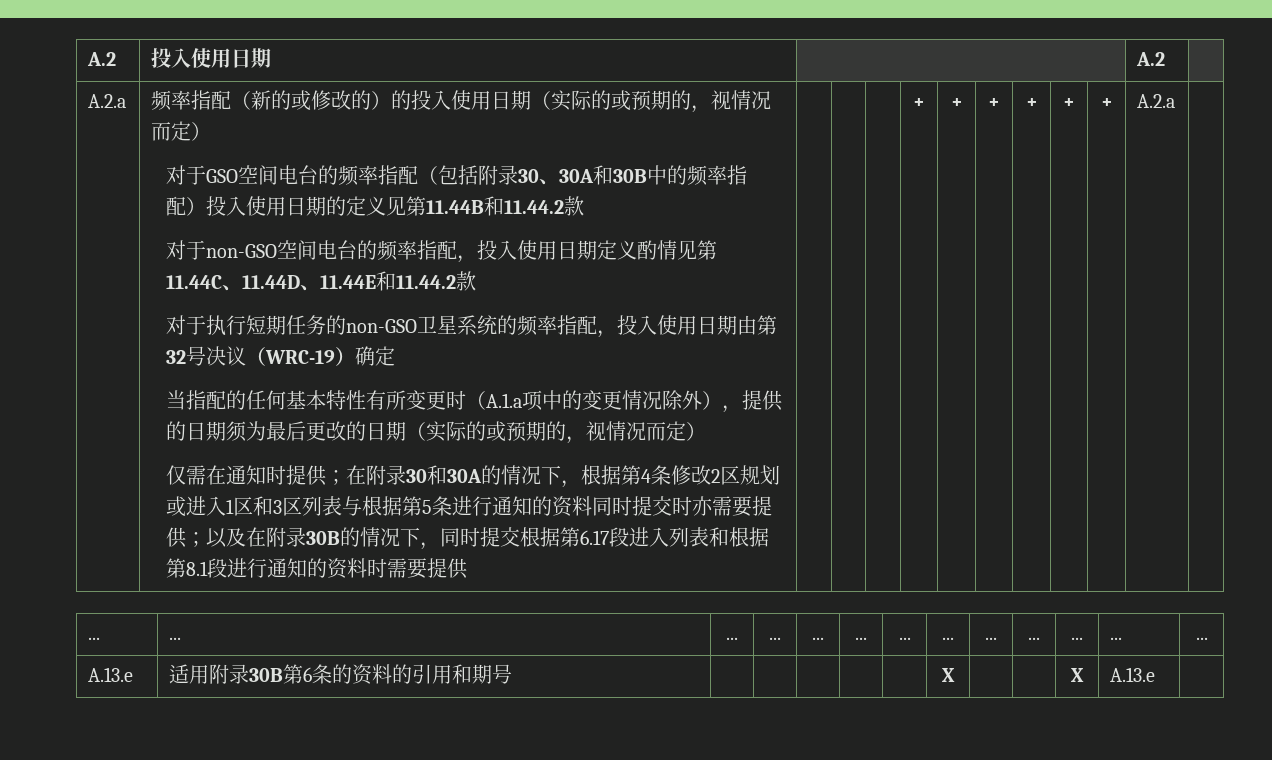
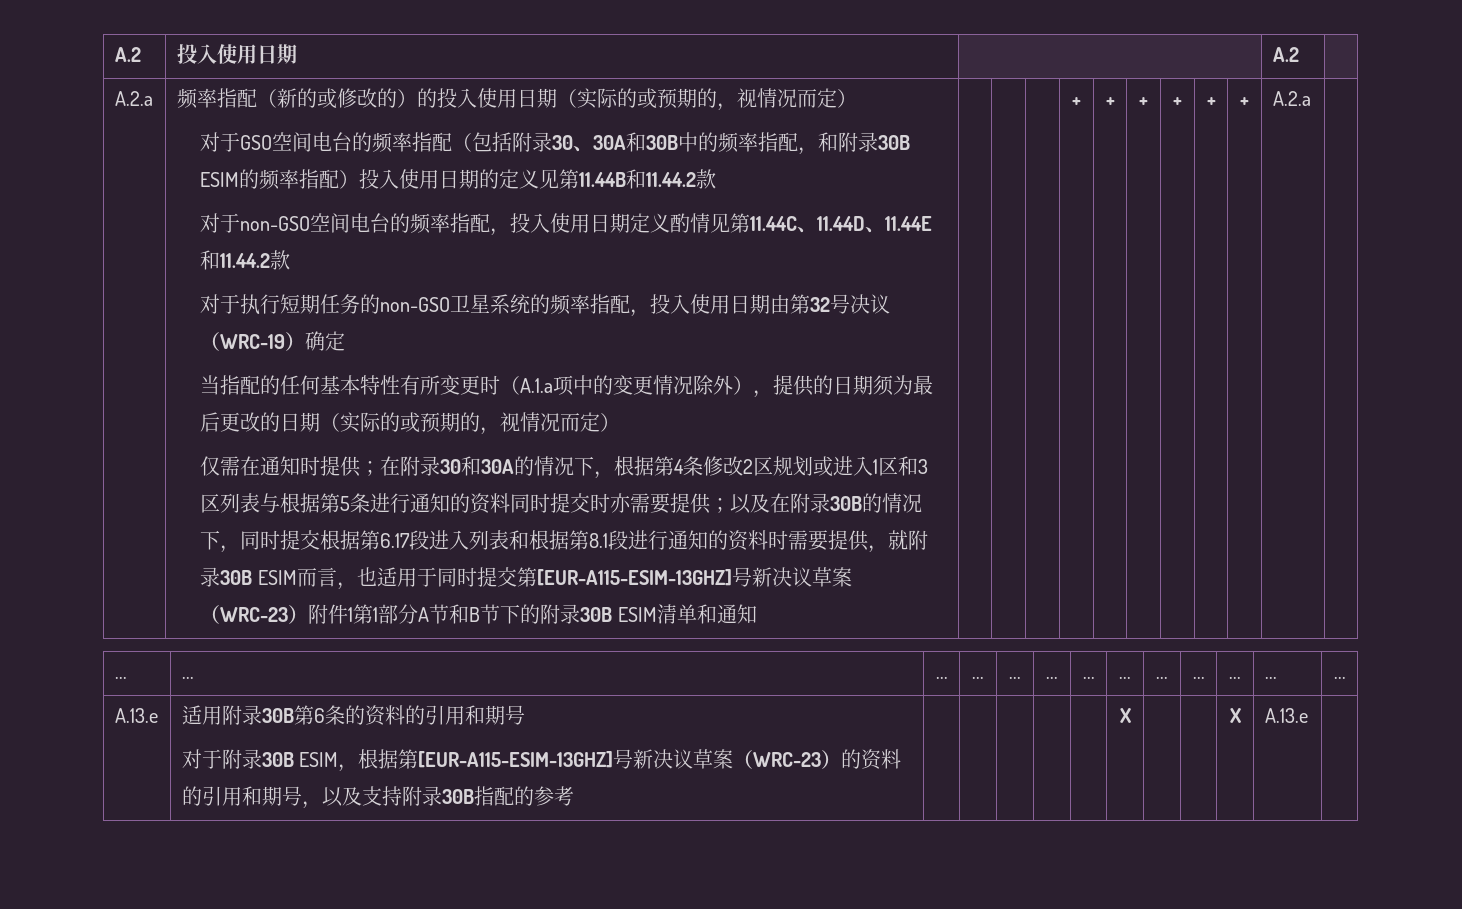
- 对于GSO空间电台的频率指配（包括附录30、30A和30B中的频率指配）投入使用日期的定义见第11.44B和11.44.2款
+ 对于GSO空间电台的频率指配（包括附录30、30A和30B中的频率指配，和附录30B ESIM的频率指配）投入使用日期的定义见第11.44B和11.44.2款
- 仅需在通知时提供；在附录30和30A的情况下，根据第4条修改2区规划或进入1区和3区列表与根据第5条进行通知的资料同时提交时亦需要提供；以及在附录30B的情况下，同时提交根据第6.17段进入列表和根据第8.1段进行通知的资料时需要提供
+ 仅需在通知时提供；在附录30和30A的情况下，根据第4条修改2区规划或进入1区和3区列表与根据第5条进行通知的资料同时提交时亦需要提供；以及在附录30B的情况下，同时提交根据第6.17段进入列表和根据第8.1段进行通知的资料时需要提供，就附录30B ESIM而言，也适用于同时提交第[EUR-A115-ESIM-13GHZ]号新决议草案（WRC-23）附件1第1部分A节和B节下的附录30B ESIM清单和通知
- A.13.e | 适用附录30B第6条的资料的引用和期号 | | | | | | X | | | X | A.13.e |
+ A.13.e | 适用附录30B第6条的资料的引用和期号
+ 对于附录30B ESIM，根据第[EUR-A115-ESIM-13GHZ]号新决议草案（WRC-23）的资料的引用和期号，以及支持附录30B指配的参考 | | | | | | X | | | X | A.13.e |

